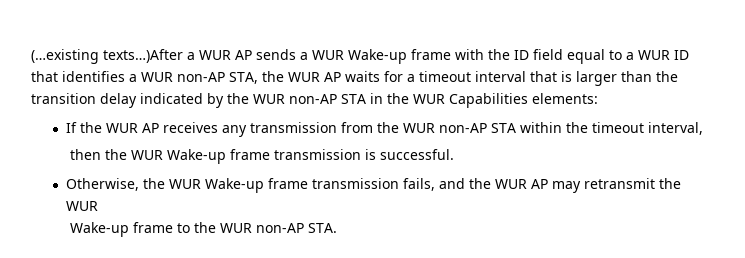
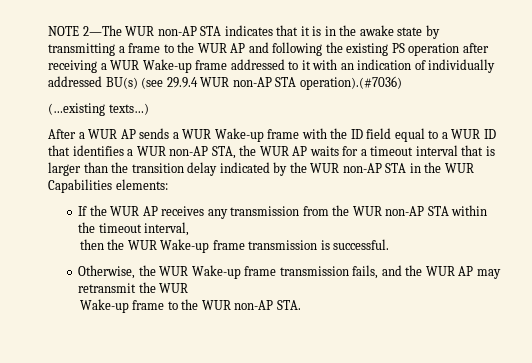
- (…existing texts…)After a WUR AP sends a WUR Wake-up frame with the ID field equal to a WUR ID that identifies a WUR non-AP STA, the WUR AP waits for a timeout interval that is larger than the transition delay indicated by the WUR non-AP STA in the WUR Capabilities elements:
+ NOTE 2—The WUR non-AP STA indicates that it is in the awake state by transmitting a frame to the WUR AP and following the existing PS operation after receiving a WUR Wake-up frame addressed to it with an indication of individually addressed BU(s) (see 29.9.4 WUR non-AP STA operation).(#7036)
+ (…existing texts…)
+ After a WUR AP sends a WUR Wake-up frame with the ID field equal to a WUR ID that identifies a WUR non-AP STA, the WUR AP waits for a timeout interval that is larger than the transition delay indicated by the WUR non-AP STA in the WUR Capabilities elements:

